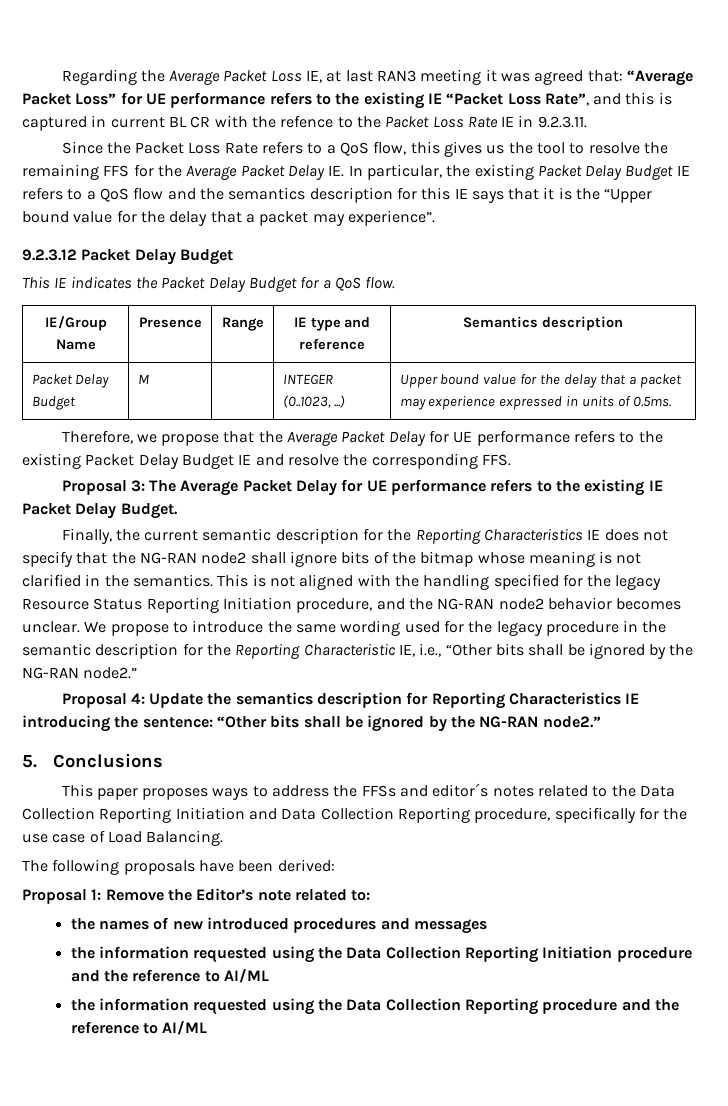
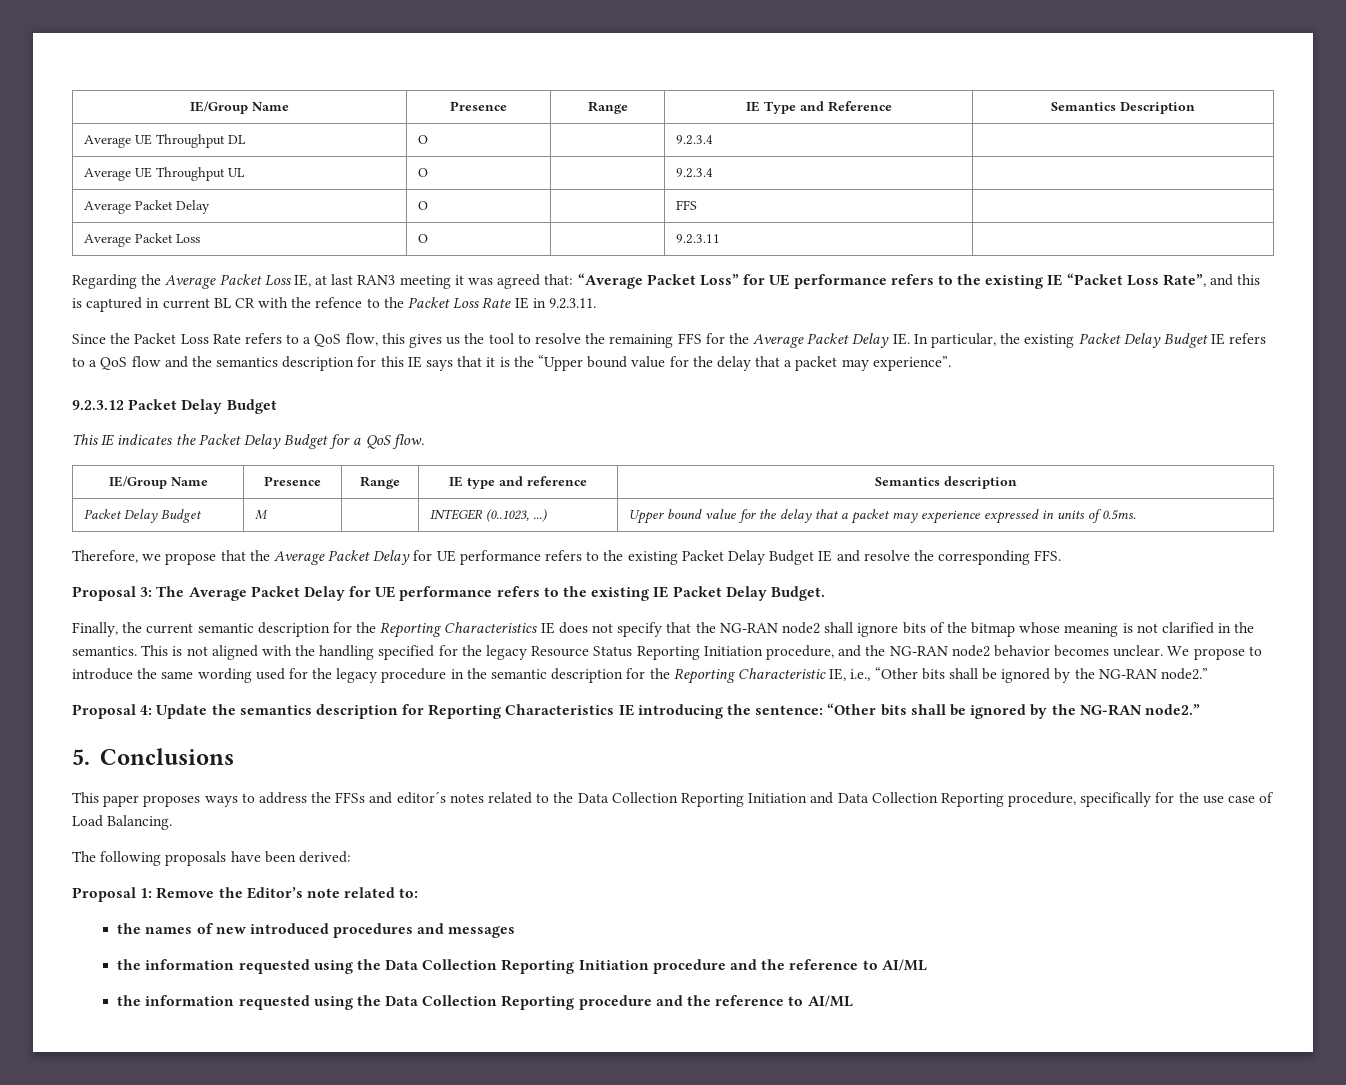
+ IE/Group Name | Presence | Range | IE Type and Reference | Semantics Description
+ Average UE Throughput DL | O | | 9.2.3.4 |
+ Average UE Throughput UL | O | | 9.2.3.4 |
+ Average Packet Delay | O | | FFS |
+ Average Packet Loss | O | | 9.2.3.11 |

